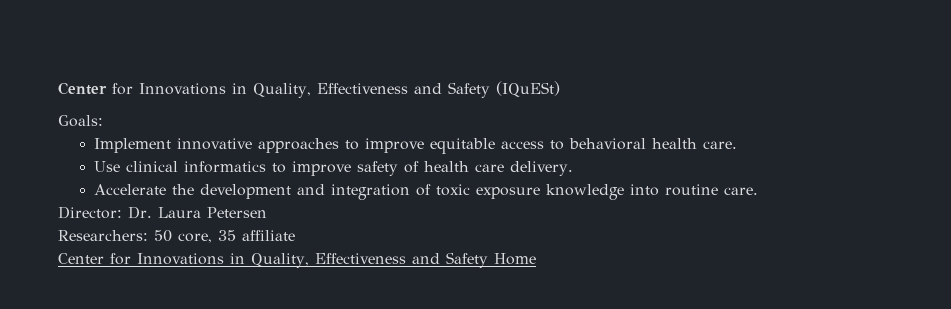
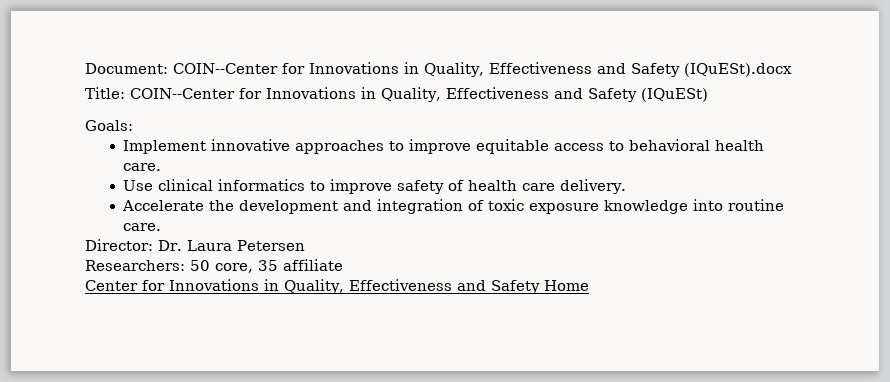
- Center for Innovations in Quality, Effectiveness and Safety (IQuESt)
+ Document: COIN--Center for Innovations in Quality, Effectiveness and Safety (IQuESt).docx
+ Title: COIN--Center for Innovations in Quality, Effectiveness and Safety (IQuESt)

